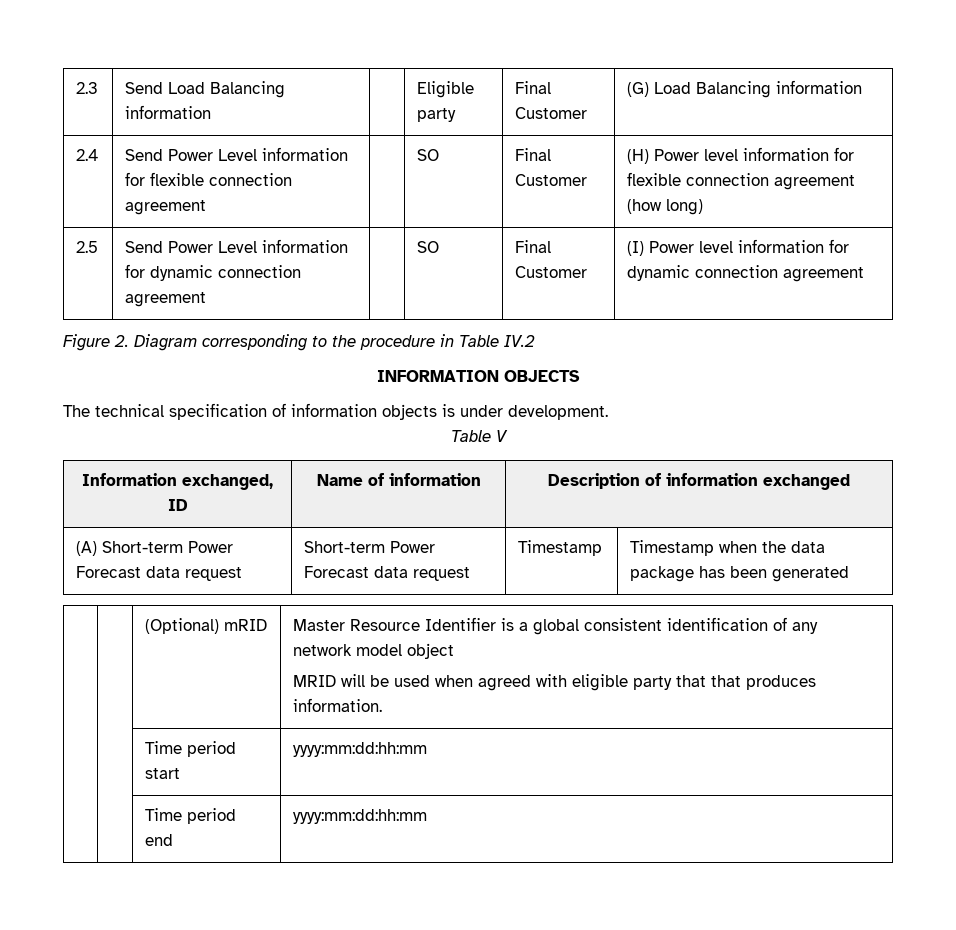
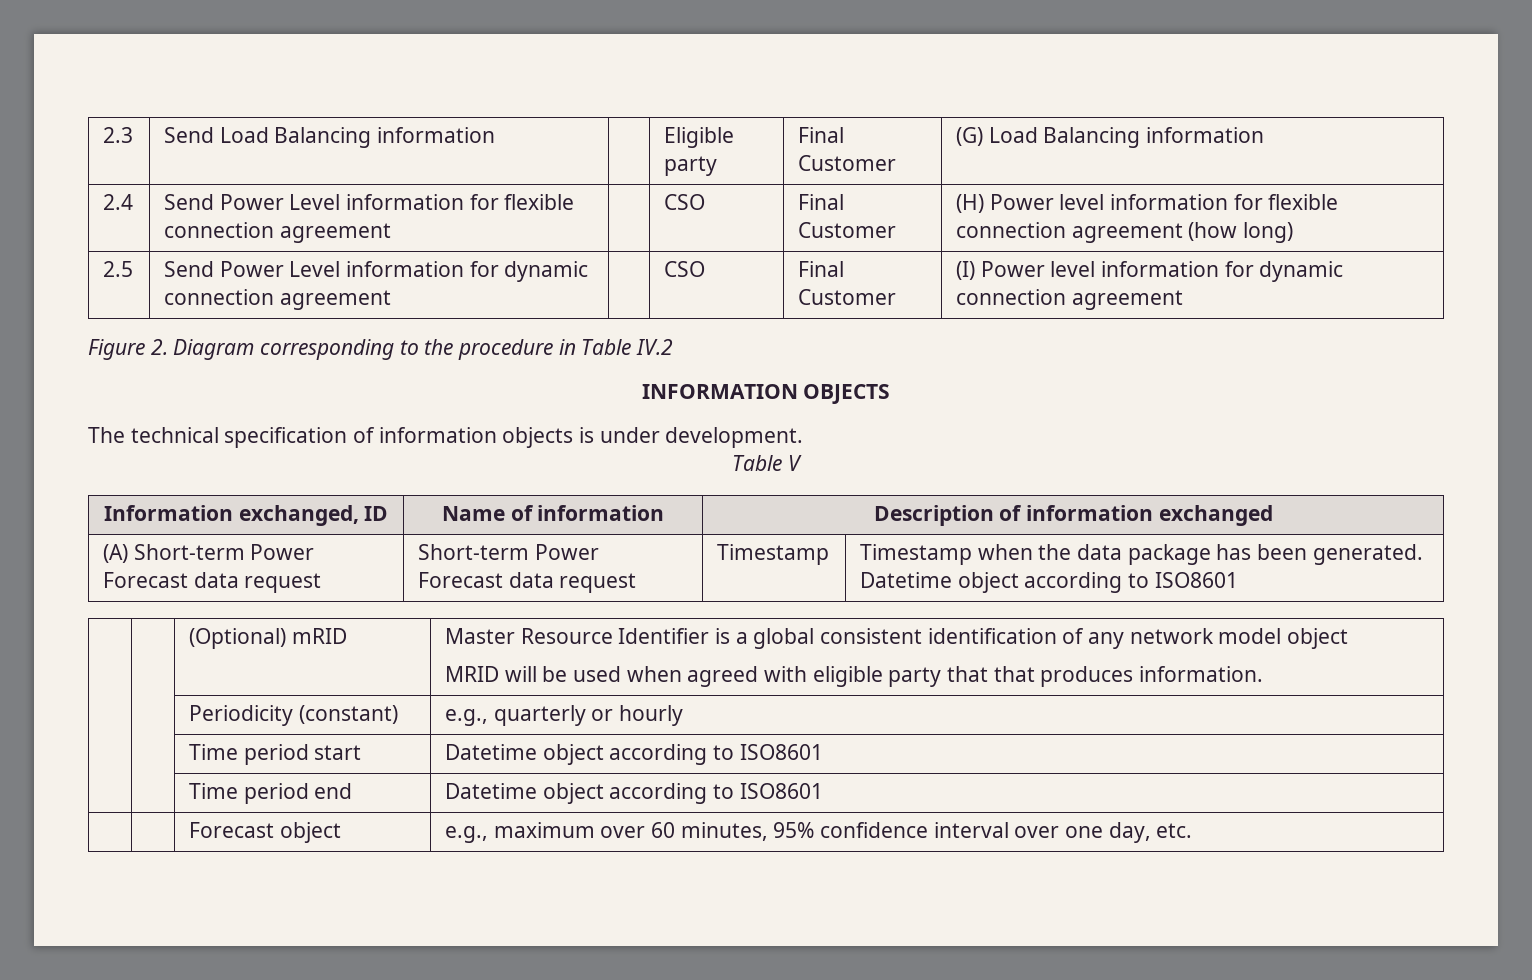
- 2.4 | Send Power Level information for flexible connection agreement | | SO | Final Customer | (H) Power level information for flexible connection agreement (how long)
+ 2.4 | Send Power Level information for flexible connection agreement | | CSO | Final Customer | (H) Power level information for flexible connection agreement (how long)
- 2.5 | Send Power Level information for dynamic connection agreement | | SO | Final Customer | (I) Power level information for dynamic connection agreement
+ 2.5 | Send Power Level information for dynamic connection agreement | | CSO | Final Customer | (I) Power level information for dynamic connection agreement
- (A) Short-term Power Forecast data request | Short-term Power Forecast data request | Timestamp | Timestamp when the data package has been generated
+ (A) Short-term Power Forecast data request | Short-term Power Forecast data request | Timestamp | Timestamp when the data package has been generated. Datetime object according to ISO8601
- | | Time period start | yyyy:mm:dd:hh:mm
- | | Time period end | yyyy:mm:dd:hh:mm
+ | | Periodicity (constant) | e.g., quarterly or hourly
+ | | Time period start | Datetime object according to ISO8601
+ | | Time period end | Datetime object according to ISO8601
+ | | Forecast object | e.g., maximum over 60 minutes, 95% confidence interval over one day, etc.

